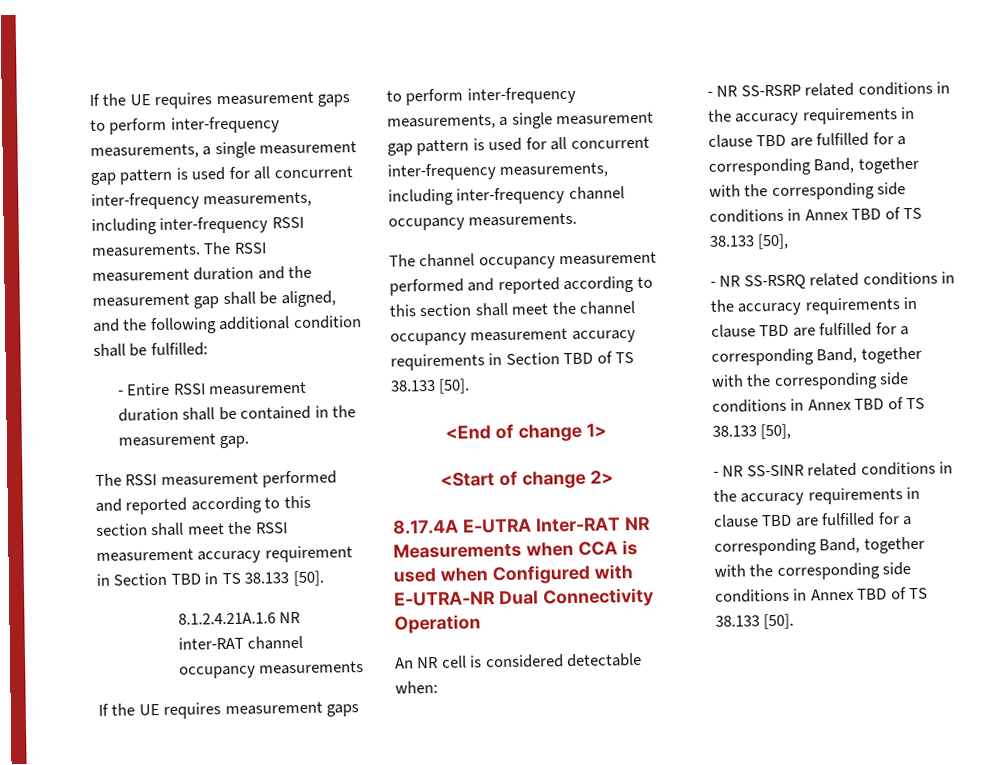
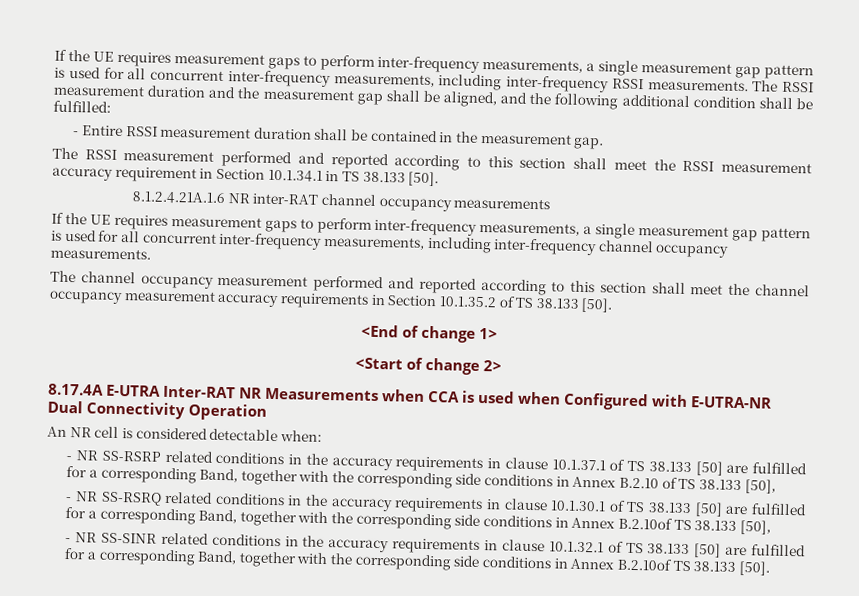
- The RSSI measurement performed and reported according to this section shall meet the RSSI measurement accuracy requirement in Section TBD in TS 38.133 [50].
+ The RSSI measurement performed and reported according to this section shall meet the RSSI measurement accuracy requirement in Section 10.1.34.1 in TS 38.133 [50].
- The channel occupancy measurement performed and reported according to this section shall meet the channel occupancy measurement accuracy requirements in Section TBD of TS 38.133 [50].
+ The channel occupancy measurement performed and reported according to this section shall meet the channel occupancy measurement accuracy requirements in Section 10.1.35.2 of TS 38.133 [50].
- - NR SS-RSRP related conditions in the accuracy requirements in clause TBD are fulfilled for a corresponding Band, together with the corresponding side conditions in Annex TBD of TS 38.133 [50],
+ - NR SS-RSRP related conditions in the accuracy requirements in clause 10.1.37.1 of TS 38.133 [50] are fulfilled for a corresponding Band, together with the corresponding side conditions in Annex B.2.10 of TS 38.133 [50],
- - NR SS-RSRQ related conditions in the accuracy requirements in clause TBD are fulfilled for a corresponding Band, together with the corresponding side conditions in Annex TBD of TS 38.133 [50],
+ - NR SS-RSRQ related conditions in the accuracy requirements in clause 10.1.30.1 of TS 38.133 [50] are fulfilled for a corresponding Band, together with the corresponding side conditions in Annex B.2.10of TS 38.133 [50],
- - NR SS-SINR related conditions in the accuracy requirements in clause TBD are fulfilled for a corresponding Band, together with the corresponding side conditions in Annex TBD of TS 38.133 [50].
+ - NR SS-SINR related conditions in the accuracy requirements in clause 10.1.32.1 of TS 38.133 [50] are fulfilled for a corresponding Band, together with the corresponding side conditions in Annex B.2.10of TS 38.133 [50].

